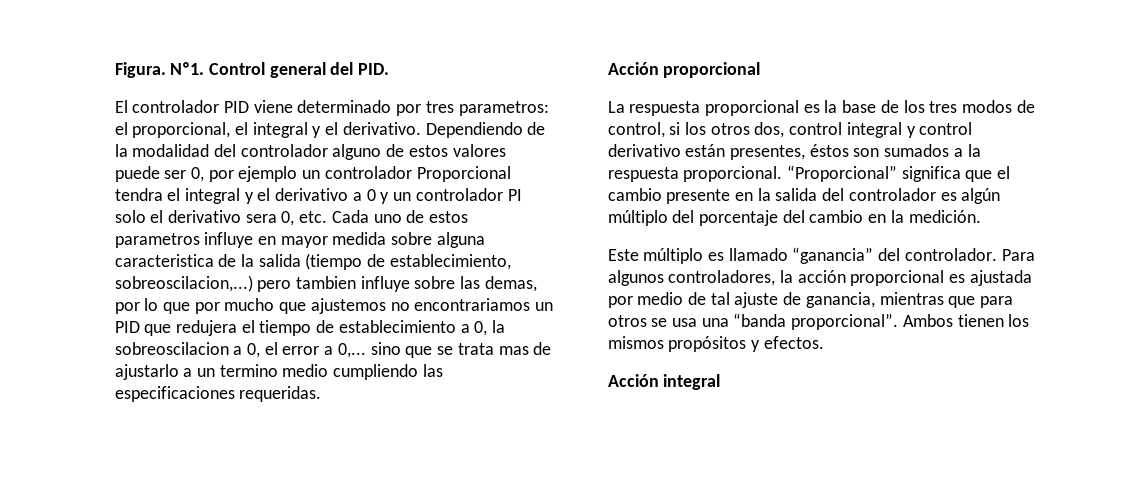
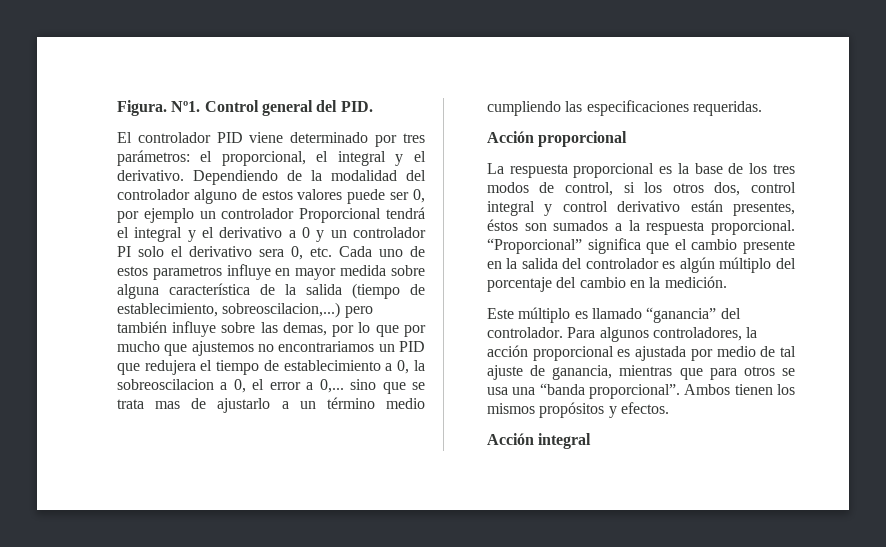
- El controlador PID viene determinado por tres parametros: el proporcional, el integral y el derivativo.
+ El controlador PID viene determinado por tres parámetros: el proporcional, el integral y el derivativo.
- Dependiendo de la modalidad del controlador alguno de estos valores puede ser 0, por ejemplo un controlador Proporcional tendra el integral y el derivativo a 0 y un controlador PI solo el derivativo sera 0, etc. Cada uno de estos parametros influye en mayor medida sobre alguna caracteristica de la salida (tiempo de establecimiento, sobreoscilacion,...) pero tambien influye sobre las demas, por lo que por mucho que ajustemos no encontrariamos un PID que redujera el tiempo de establecimiento a 0, la sobreoscilacion a 0, el error a 0,... sino que se trata mas de ajustarlo a un termino medio cumpliendo las especificaciones requeridas.
+ Dependiendo de la modalidad del controlador alguno de estos valores puede ser 0, por ejemplo un controlador Proporcional tendrá el integral y el derivativo a 0 y un controlador PI solo el derivativo sera 0, etc. Cada uno de estos parametros influye en mayor medida sobre alguna característica de la salida (tiempo de establecimiento, sobreoscilacion,...) pero también influye sobre las demas, por lo que por mucho que ajustemos no encontrariamos un PID que redujera el tiempo de establecimiento a 0, la sobreoscilacion a 0, el error a 0,... sino que se trata mas de ajustarlo a un término medio cumpliendo las especificaciones requeridas.

